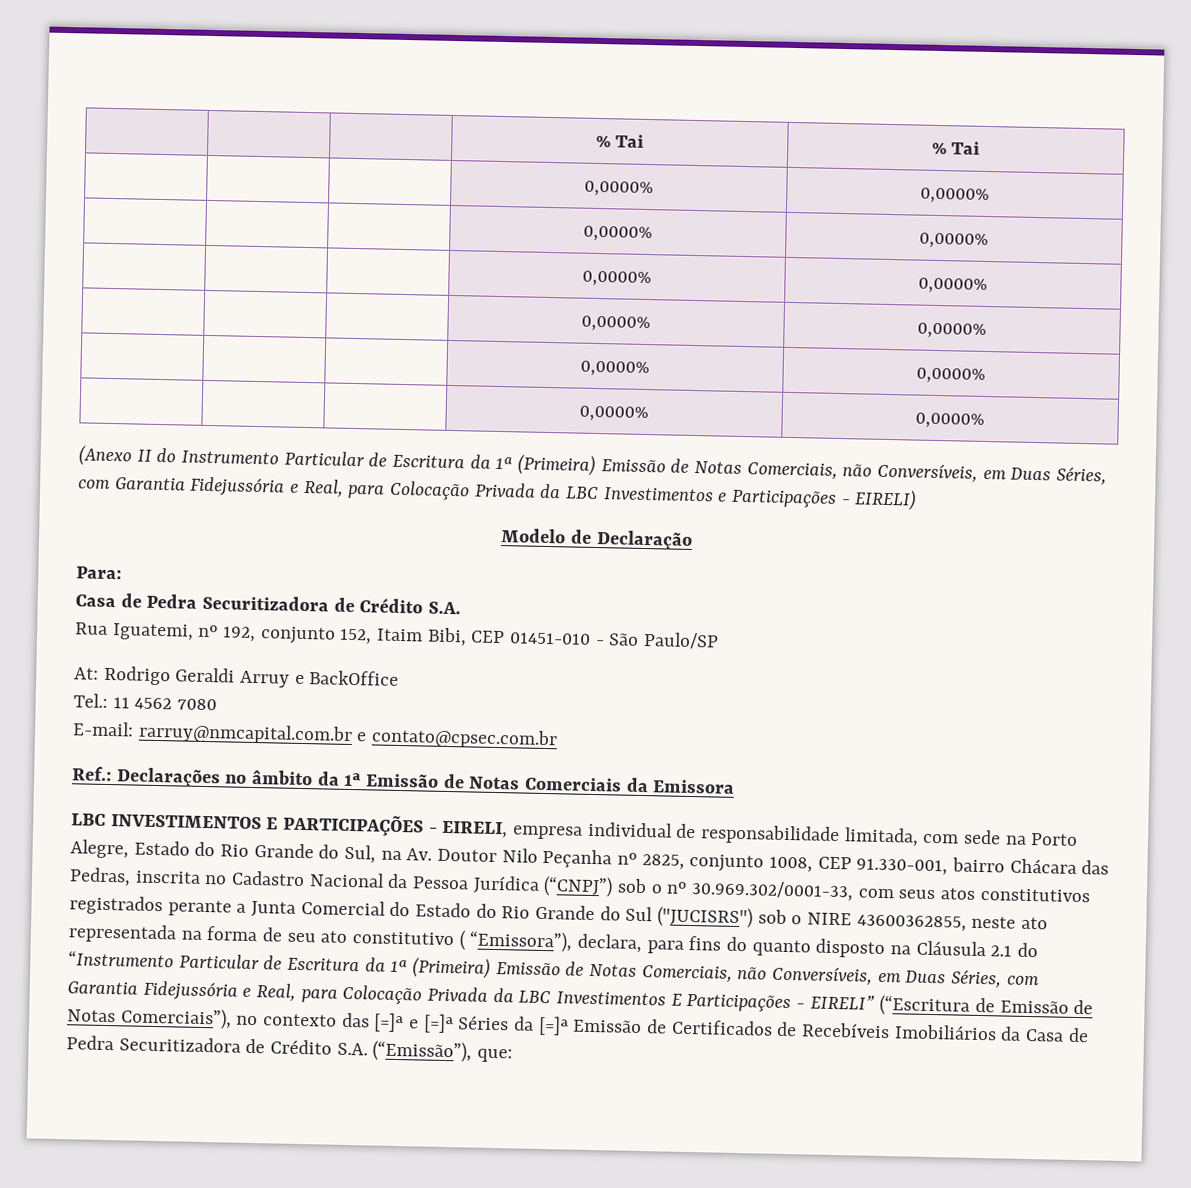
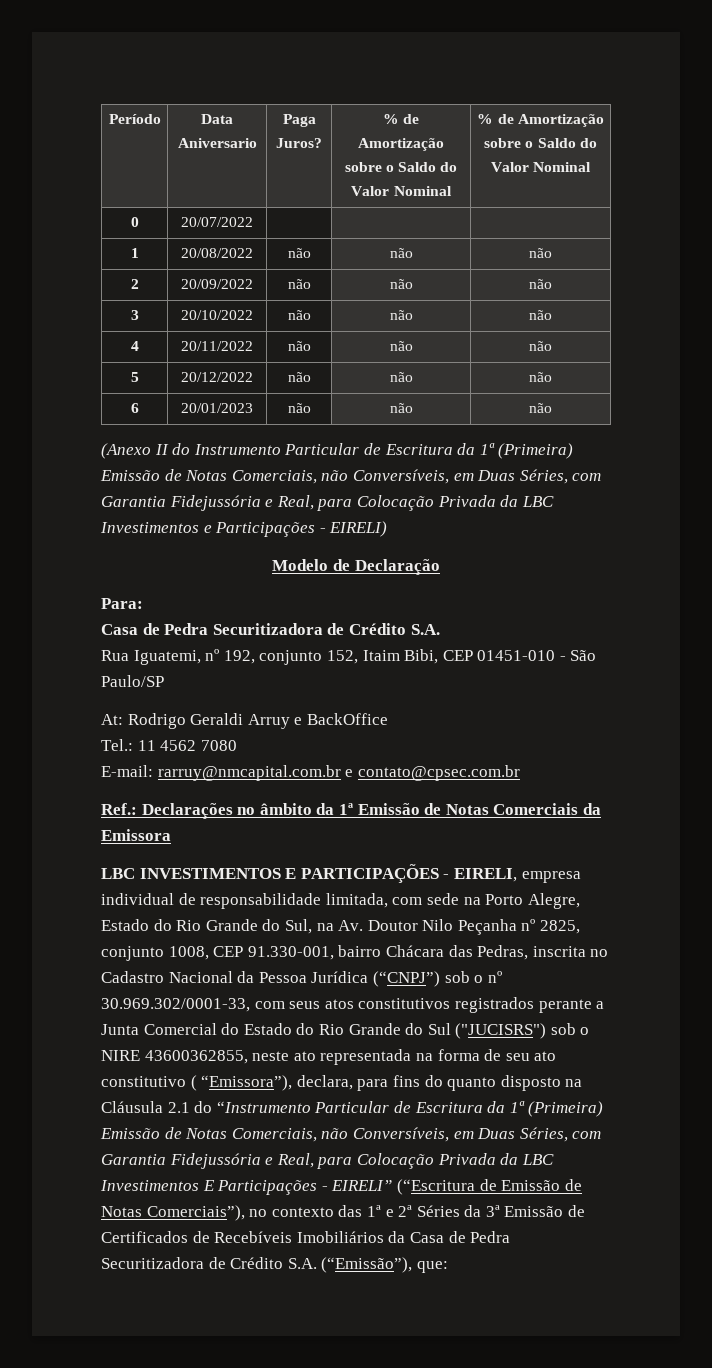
- | | | % Tai | % Tai
- | | | 0,0000% | 0,0000%
- | | | 0,0000% | 0,0000%
- | | | 0,0000% | 0,0000%
- | | | 0,0000% | 0,0000%
- | | | 0,0000% | 0,0000%
- | | | 0,0000% | 0,0000%
+ Período | Data Aniversario | Paga Juros? | % de Amortização sobre o Saldo do Valor Nominal | % de Amortização sobre o Saldo do Valor Nominal
+ 0 | 20/07/2022 | | |
+ 1 | 20/08/2022 | não | não | não
+ 2 | 20/09/2022 | não | não | não
+ 3 | 20/10/2022 | não | não | não
+ 4 | 20/11/2022 | não | não | não
+ 5 | 20/12/2022 | não | não | não
+ 6 | 20/01/2023 | não | não | não
- LBC INVESTIMENTOS E PARTICIPAÇÕES - EIRELI, empresa individual de responsabilidade limitada, com sede na Porto Alegre, Estado do Rio Grande do Sul, na Av. Doutor Nilo Peçanha nº 2825, conjunto 1008, CEP 91.330-001, bairro Chácara das Pedras, inscrita no Cadastro Nacional da Pessoa Jurídica (“CNPJ”) sob o nº 30.969.302/0001-33, com seus atos constitutivos registrados perante a Junta Comercial do Estado do Rio Grande do Sul ("JUCISRS") sob o NIRE 43600362855, neste ato representada na forma de seu ato constitutivo ( “Emissora”), declara, para fins do quanto disposto na Cláusula 2.1 do “Instrumento Particular de Escritura da 1ª (Primeira) Emissão de Notas Comerciais, não Conversíveis, em Duas Séries, com Garantia Fidejussória e Real, para Colocação Privada da LBC Investimentos E Participações - EIRELI” (“Escritura de Emissão de Notas Comerciais”), no contexto das [=]ª e [=]ª Séries da [=]ª Emissão de Certificados de Recebíveis Imobiliários da Casa de Pedra Securitizadora de Crédito S.A. (“Emissão”), que:
+ LBC INVESTIMENTOS E PARTICIPAÇÕES - EIRELI, empresa individual de responsabilidade limitada, com sede na Porto Alegre, Estado do Rio Grande do Sul, na Av. Doutor Nilo Peçanha nº 2825, conjunto 1008, CEP 91.330-001, bairro Chácara das Pedras, inscrita no Cadastro Nacional da Pessoa Jurídica (“CNPJ”) sob o nº 30.969.302/0001-33, com seus atos constitutivos registrados perante a Junta Comercial do Estado do Rio Grande do Sul ("JUCISRS") sob o NIRE 43600362855, neste ato representada na forma de seu ato constitutivo ( “Emissora”), declara, para fins do quanto disposto na Cláusula 2.1 do “Instrumento Particular de Escritura da 1ª (Primeira) Emissão de Notas Comerciais, não Conversíveis, em Duas Séries, com Garantia Fidejussória e Real, para Colocação Privada da LBC Investimentos E Participações - EIRELI” (“Escritura de Emissão de Notas Comerciais”), no contexto das 1ª e 2ª Séries da 3ª Emissão de Certificados de Recebíveis Imobiliários da Casa de Pedra Securitizadora de Crédito S.A. (“Emissão”), que:

